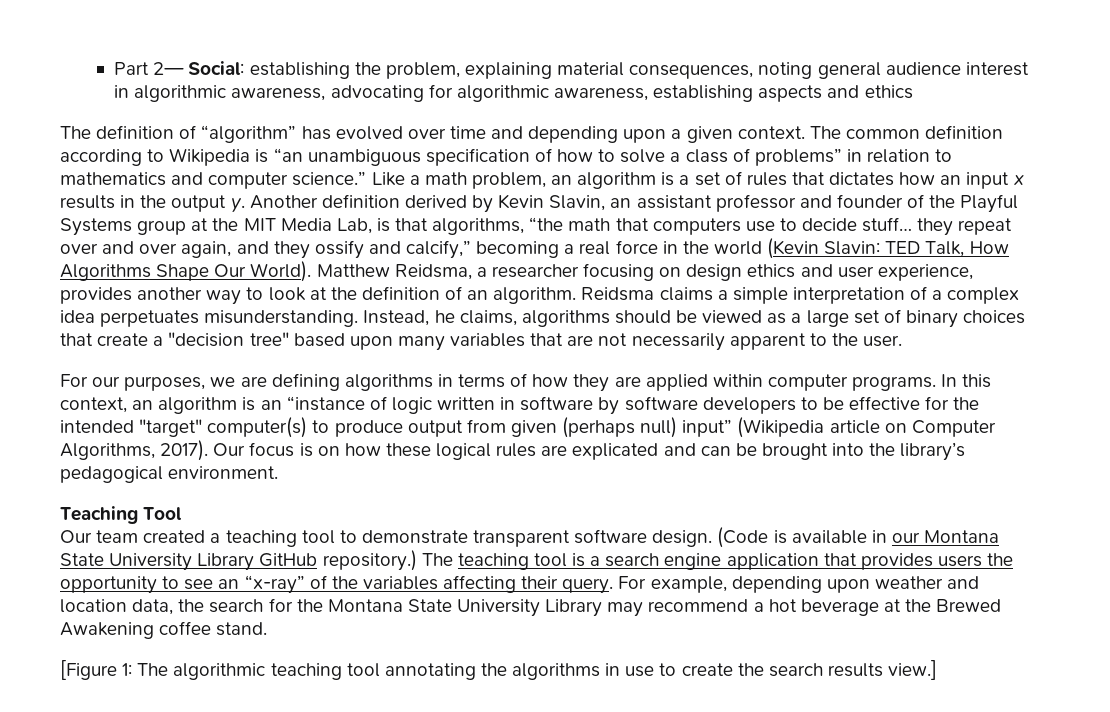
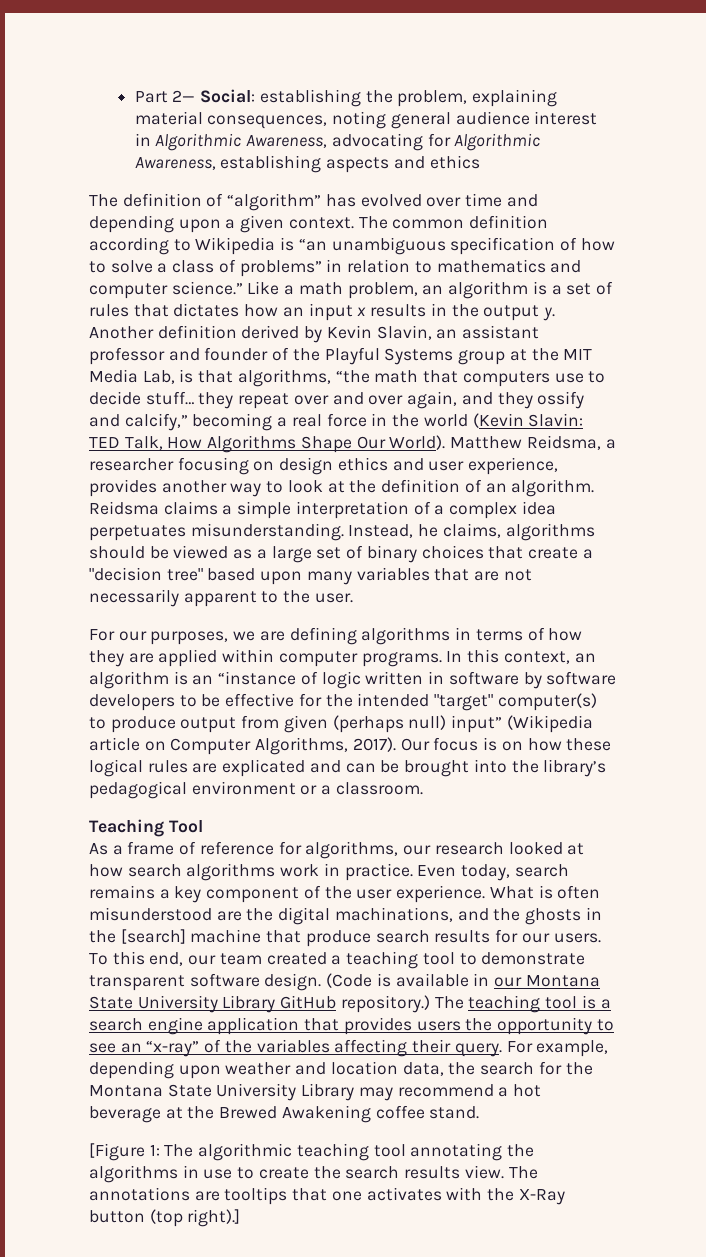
- Part 2— Social: establishing the problem, explaining material consequences, noting general audience interest in algorithmic awareness, advocating for algorithmic awareness, establishing aspects and ethics
+ Part 2— Social: establishing the problem, explaining material consequences, noting general audience interest in Algorithmic Awareness, advocating for Algorithmic Awareness, establishing aspects and ethics
- Our focus is on how these logical rules are explicated and can be brought into the library’s pedagogical environment.
+ Our focus is on how these logical rules are explicated and can be brought into the library’s pedagogical environment or a classroom.
  Teaching Tool
- Our team created a teaching tool to demonstrate transparent software design.
+ As a frame of reference for algorithms, our research looked at how search algorithms work in practice. Even today, search remains a key component of the user experience. What is often misunderstood are the digital machinations, and the ghosts in the [search] machine that produce search results for our users. To this end, our team created a teaching tool to demonstrate transparent software design.
- [Figure 1: The algorithmic teaching tool annotating the algorithms in use to create the search results view.]
+ [Figure 1: The algorithmic teaching tool annotating the algorithms in use to create the search results view. The annotations are tooltips that one activates with the X-Ray button (top right).]

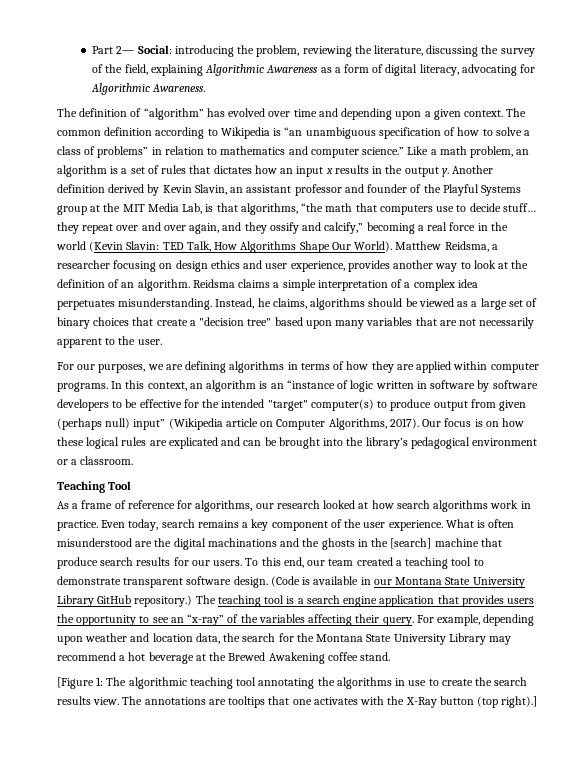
- Part 2— Social: establishing the problem, explaining material consequences, noting general audience interest in Algorithmic Awareness, advocating for Algorithmic Awareness, establishing aspects and ethics
+ Part 2— Social: introducing the problem, reviewing the literature, discussing the survey of the field, explaining Algorithmic Awareness as a form of digital literacy, advocating for Algorithmic Awareness.
- What is often misunderstood are the digital machinations, and the ghosts in the [search] machine that produce search results for our users.
+ What is often misunderstood are the digital machinations and the ghosts in the [search] machine that produce search results for our users.

